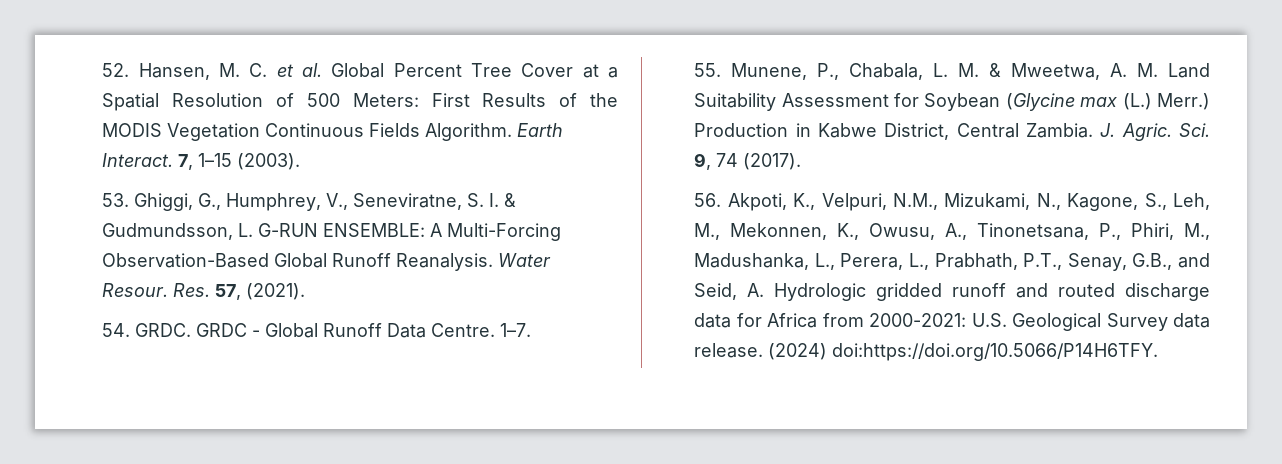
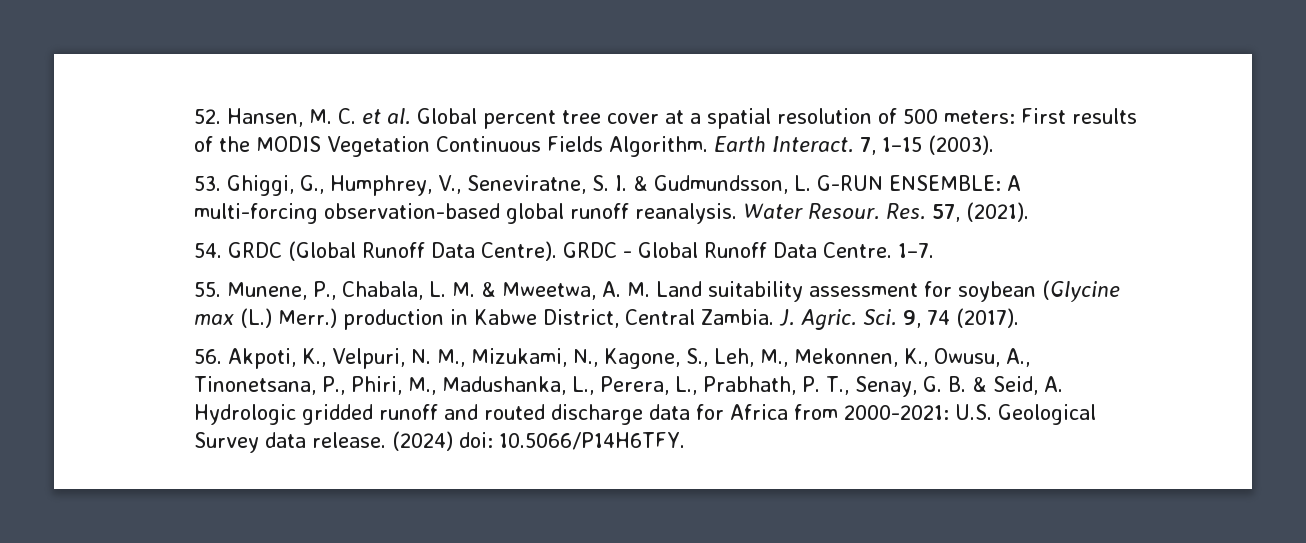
- 52. Hansen, M. C. et al. Global Percent Tree Cover at a Spatial Resolution of 500 Meters: First Results of the MODIS Vegetation Continuous Fields Algorithm.
+ 52. Hansen, M. C. et al. Global percent tree cover at a spatial resolution of 500 meters: First results of the MODIS Vegetation Continuous Fields Algorithm.
- 53. Ghiggi, G., Humphrey, V., Seneviratne, S. I. & Gudmundsson, L. G-RUN ENSEMBLE: A Multi-Forcing Observation-Based Global Runoff Reanalysis.
+ 53. Ghiggi, G., Humphrey, V., Seneviratne, S. I. & Gudmundsson, L. G-RUN ENSEMBLE: A multi-forcing observation-based global runoff reanalysis.
- 54. GRDC.
+ 54. GRDC (Global Runoff Data Centre).
- 55. Munene, P., Chabala, L. M. & Mweetwa, A. M. Land Suitability Assessment for Soybean (Glycine max (L.) Merr.) Production in Kabwe District, Central Zambia.
+ 55. Munene, P., Chabala, L. M. & Mweetwa, A. M. Land suitability assessment for soybean (Glycine max (L.) Merr.) production in Kabwe District, Central Zambia.
- 56. Akpoti, K., Velpuri, N.M., Mizukami, N., Kagone, S., Leh, M., Mekonnen, K., Owusu, A., Tinonetsana, P., Phiri, M., Madushanka, L., Perera, L., Prabhath, P.T., Senay, G.B., and Seid, A. Hydrologic gridded runoff and routed discharge data for Africa from 2000-2021: U.S. Geological Survey data release.
+ 56. Akpoti, K., Velpuri, N. M., Mizukami, N., Kagone, S., Leh, M., Mekonnen, K., Owusu, A., Tinonetsana, P., Phiri, M., Madushanka, L., Perera, L., Prabhath, P. T., Senay, G. B. & Seid, A. Hydrologic gridded runoff and routed discharge data for Africa from 2000-2021: U.S. Geological Survey data release.
- (2024) doi:https://doi.org/10.5066/P14H6TFY.
+ (2024) doi: 10.5066/P14H6TFY.

